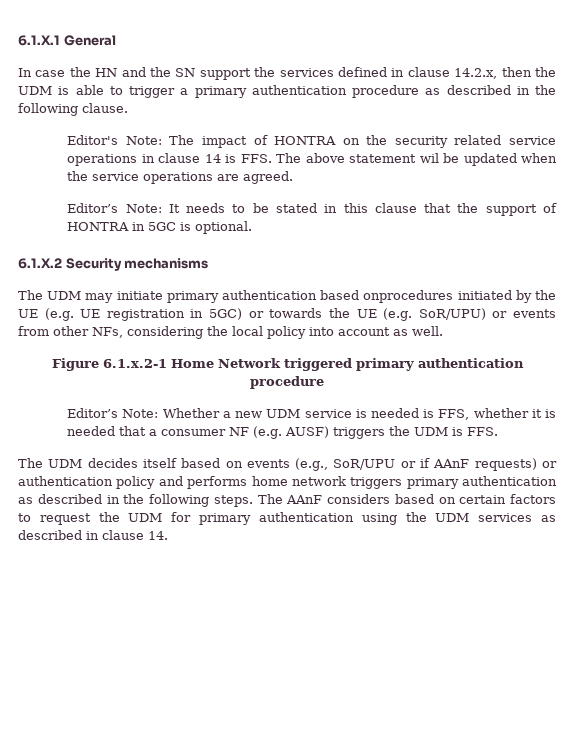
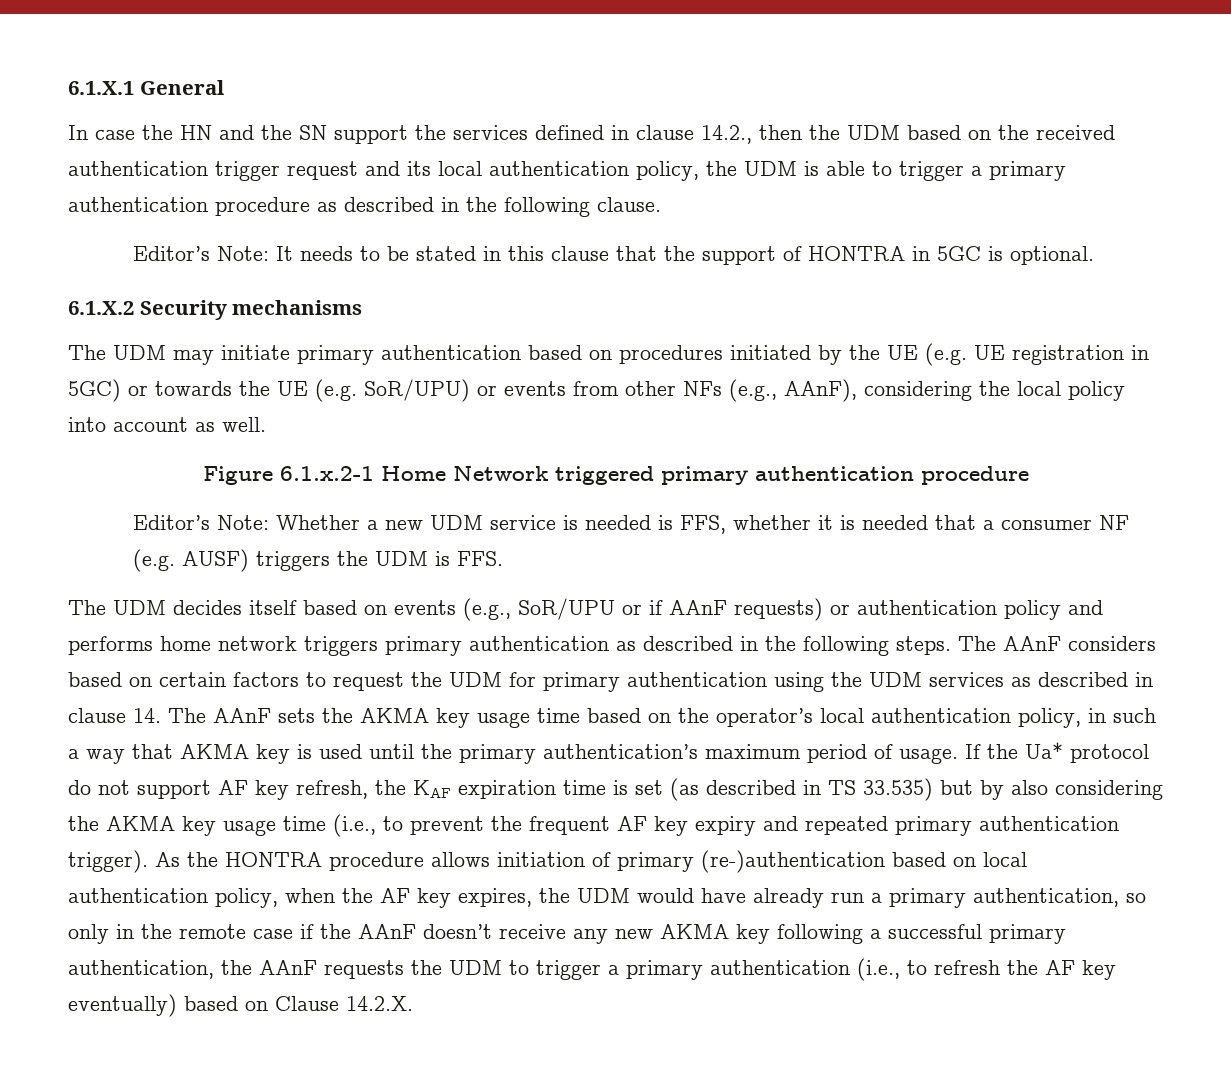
- In case the HN and the SN support the services defined in clause 14.2.x, then the UDM is able to trigger a primary authentication procedure as described in the following clause.
+ In case the HN and the SN support the services defined in clause 14.2., then the UDM based on the received authentication trigger request and its local authentication policy, the UDM is able to trigger a primary authentication procedure as described in the following clause.
- Editor's Note: The impact of HONTRA on the security related service operations in clause 14 is FFS. The above statement wil be updated when the service operations are agreed.
- The UDM may initiate primary authentication based onprocedures initiated by the UE (e.g. UE registration in 5GC) or towards the UE (e.g. SoR/UPU) or events from other NFs, considering the local policy into account as well.
+ The UDM may initiate primary authentication based on procedures initiated by the UE (e.g. UE registration in 5GC) or towards the UE (e.g. SoR/UPU) or events from other NFs (e.g., AAnF), considering the local policy into account as well.
- The AAnF considers based on certain factors to request the UDM for primary authentication using the UDM services as described in clause 14.
+ The AAnF considers based on certain factors to request the UDM for primary authentication using the UDM services as described in clause 14. The AAnF sets the AKMA key usage time based on the operator’s local authentication policy, in such a way that AKMA key is used until the primary authentication’s maximum period of usage. If the Ua* protocol do not support AF key refresh, the KAF expiration time is set (as described in TS 33.535) but by also considering the AKMA key usage time (i.e., to prevent the frequent AF key expiry and repeated primary authentication trigger). As the HONTRA procedure allows initiation of primary (re-)authentication based on local authentication policy, when the AF key expires, the UDM would have already run a primary authentication, so only in the remote case if the AAnF doesn’t receive any new AKMA key following a successful primary authentication, the AAnF requests the UDM to trigger a primary authentication (i.e., to refresh the AF key eventually) based on Clause 14.2.X.

